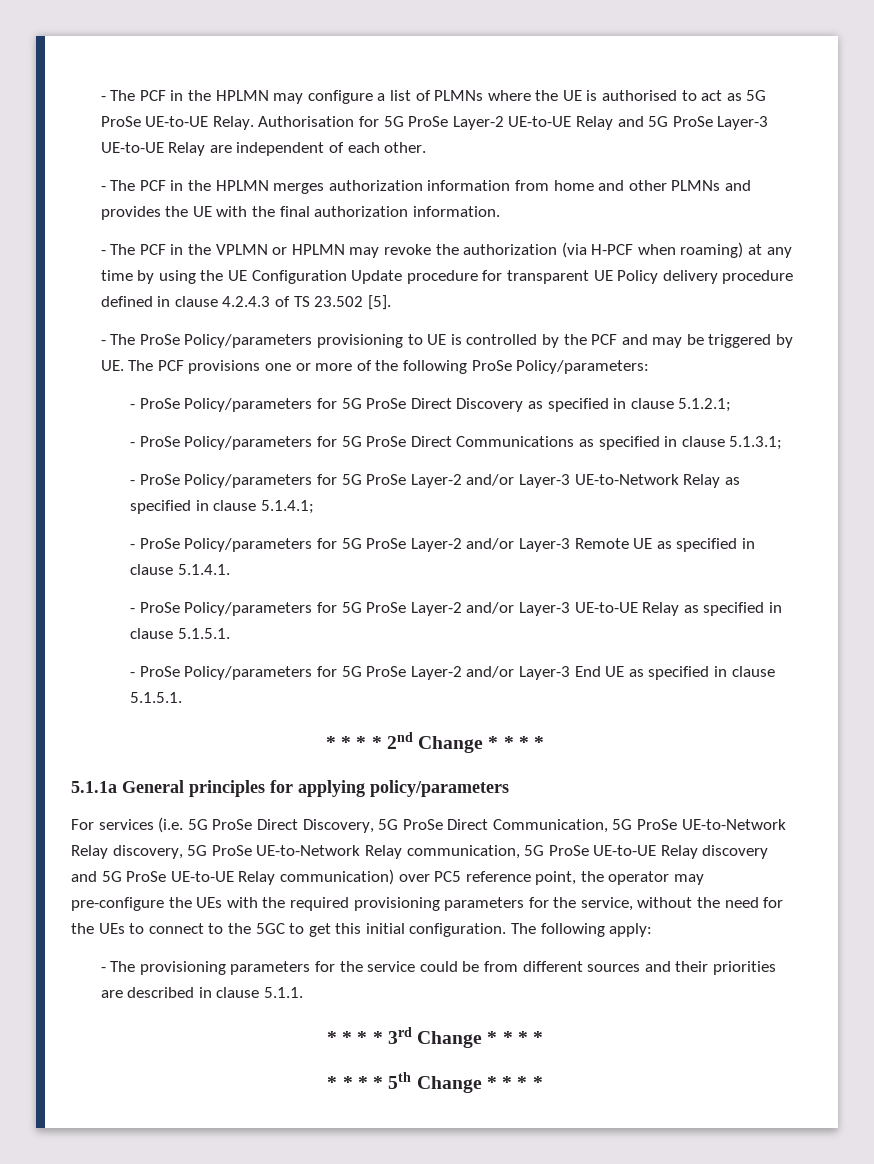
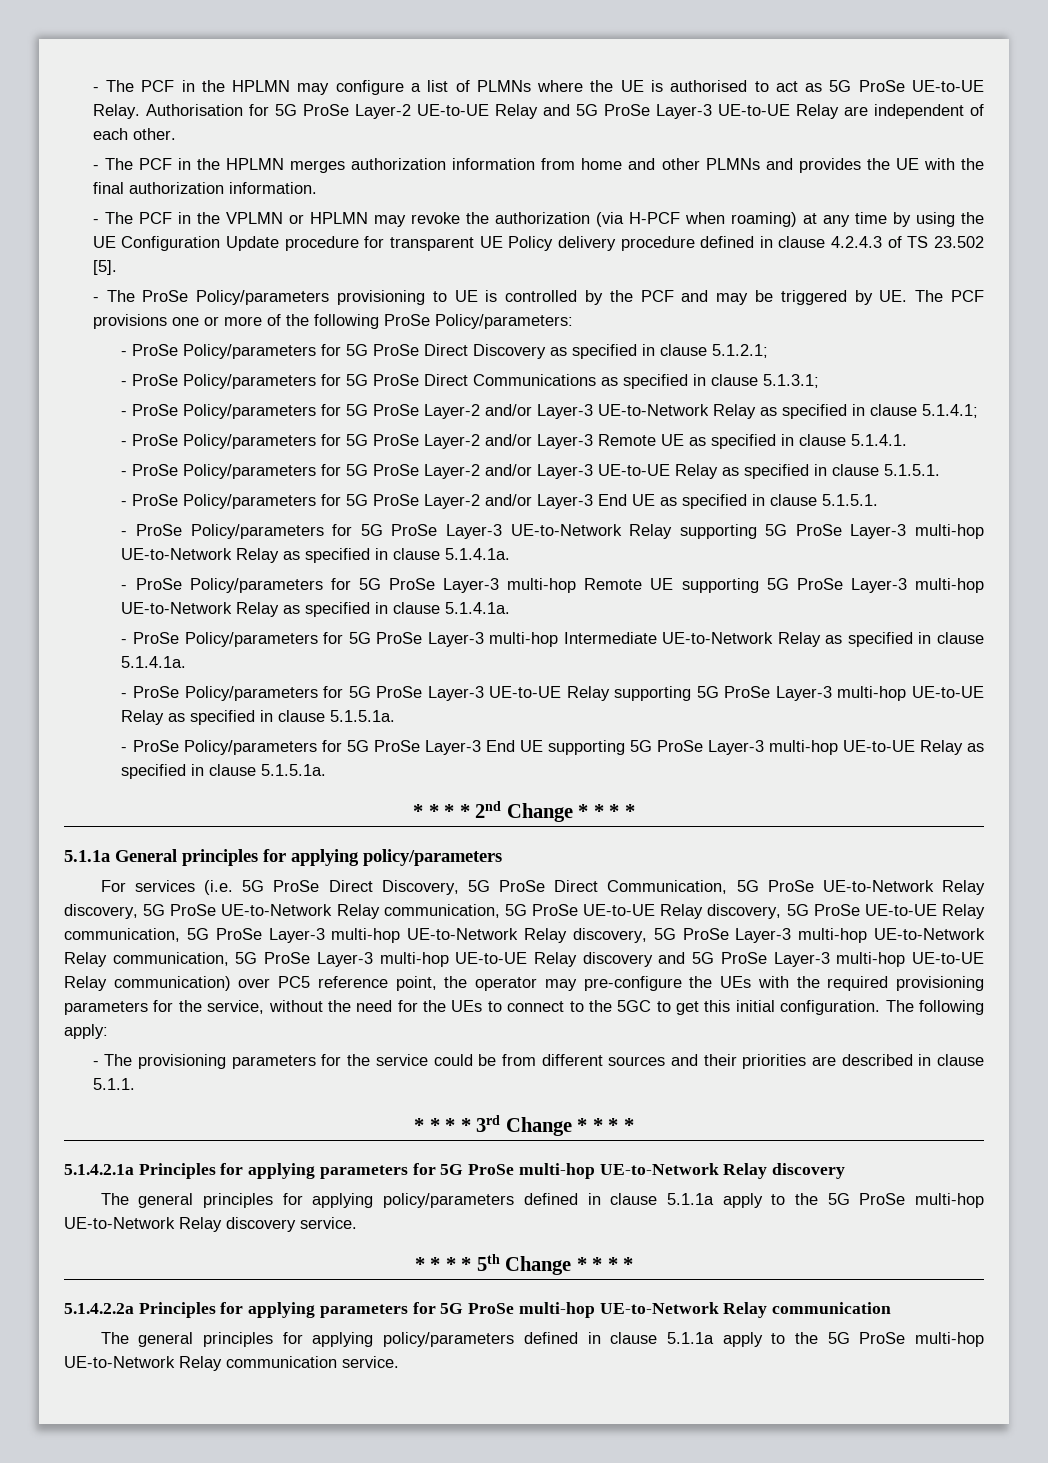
+ - ProSe Policy/parameters for 5G ProSe Layer-3 UE-to-Network Relay supporting 5G ProSe Layer-3 multi-hop UE-to-Network Relay as specified in clause 5.1.4.1a.
+ - ProSe Policy/parameters for 5G ProSe Layer-3 multi-hop Remote UE supporting 5G ProSe Layer-3 multi-hop UE-to-Network Relay as specified in clause 5.1.4.1a.
+ - ProSe Policy/parameters for 5G ProSe Layer-3 multi-hop Intermediate UE-to-Network Relay as specified in clause 5.1.4.1a.
+ - ProSe Policy/parameters for 5G ProSe Layer-3 UE-to-UE Relay supporting 5G ProSe Layer-3 multi-hop UE-to-UE Relay as specified in clause 5.1.5.1a.
+ - ProSe Policy/parameters for 5G ProSe Layer-3 End UE supporting 5G ProSe Layer-3 multi-hop UE-to-UE Relay as specified in clause 5.1.5.1a.
- For services (i.e. 5G ProSe Direct Discovery, 5G ProSe Direct Communication, 5G ProSe UE-to-Network Relay discovery, 5G ProSe UE-to-Network Relay communication, 5G ProSe UE-to-UE Relay discovery and 5G ProSe UE-to-UE Relay communication) over PC5 reference point, the operator may pre-configure the UEs with the required provisioning parameters for the service, without the need for the UEs to connect to the 5GC to get this initial configuration.
+ For services (i.e. 5G ProSe Direct Discovery, 5G ProSe Direct Communication, 5G ProSe UE-to-Network Relay discovery, 5G ProSe UE-to-Network Relay communication, 5G ProSe UE-to-UE Relay discovery, 5G ProSe UE-to-UE Relay communication, 5G ProSe Layer-3 multi-hop UE-to-Network Relay discovery, 5G ProSe Layer-3 multi-hop UE-to-Network Relay communication, 5G ProSe Layer-3 multi-hop UE-to-UE Relay discovery and 5G ProSe Layer-3 multi-hop UE-to-UE Relay communication) over PC5 reference point, the operator may pre-configure the UEs with the required provisioning parameters for the service, without the need for the UEs to connect to the 5GC to get this initial configuration.
+ 5.1.4.2.1a Principles for applying parameters for 5G ProSe multi-hop UE-to-Network Relay discovery
+ The general principles for applying policy/parameters defined in clause 5.1.1a apply to the 5G ProSe multi-hop UE-to-Network Relay discovery service.
+ 5.1.4.2.2a Principles for applying parameters for 5G ProSe multi-hop UE-to-Network Relay communication
+ The general principles for applying policy/parameters defined in clause 5.1.1a apply to the 5G ProSe multi-hop UE-to-Network Relay communication service.

